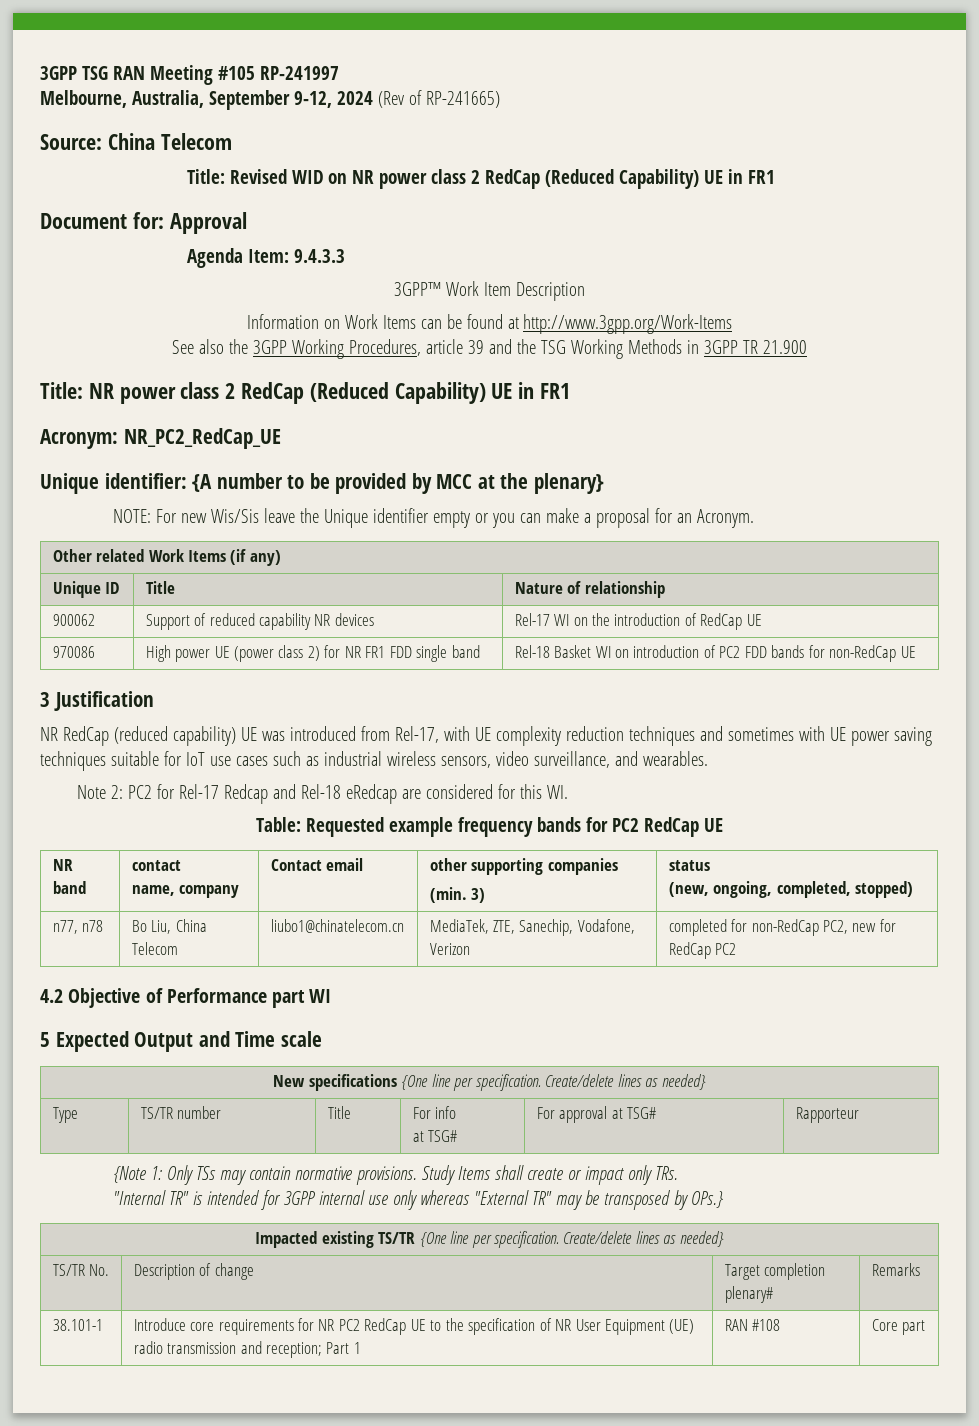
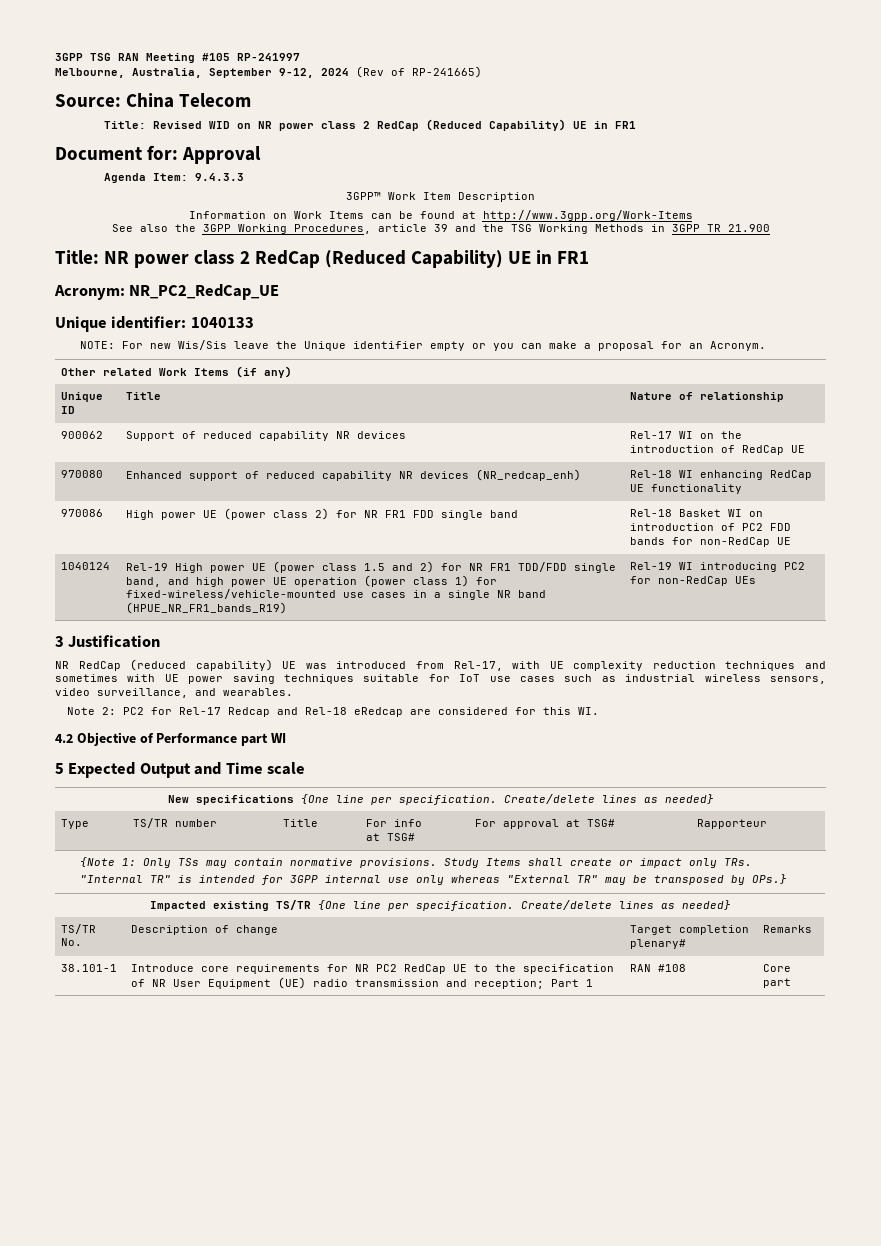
- Unique identifier: {A number to be provided by MCC at the plenary}
+ Unique identifier: 1040133
+ 970080 | Enhanced support of reduced capability NR devices (NR_redcap_enh) | Rel-18 WI enhancing RedCap UE functionality
+ 1040124 | Rel-19 High power UE (power class 1.5 and 2) for NR FR1 TDD/FDD single band, and high power UE operation (power class 1) for fixed-wireless/vehicle-mounted use cases in a single NR band (HPUE_NR_FR1_bands_R19) | Rel-19 WI introducing PC2 for non-RedCap UEs
- Table: Requested example frequency bands for PC2 RedCap UE
- NR band | contact
- name, company | Contact email | other supporting companies
- (min. 3) | status
- (new, ongoing, completed, stopped)
- n77, n78 | Bo Liu, China Telecom | liubo1@chinatelecom.cn | MediaTek, ZTE, Sanechip, Vodafone, Verizon | completed for non-RedCap PC2, new for RedCap PC2

